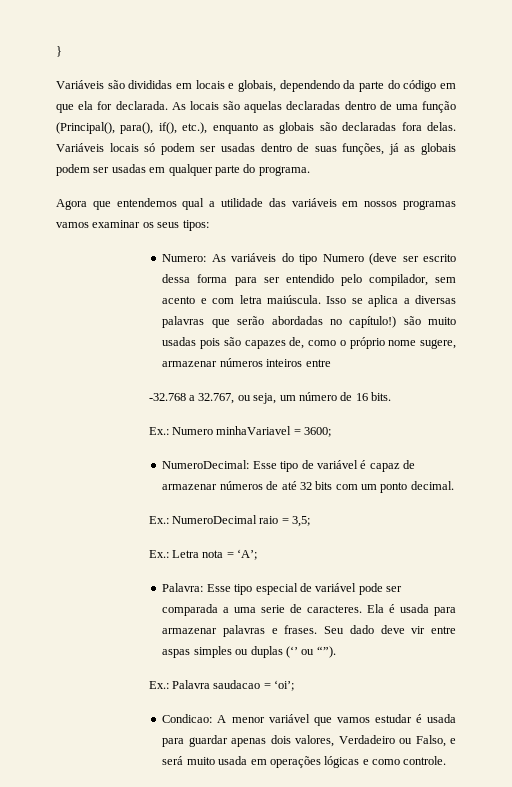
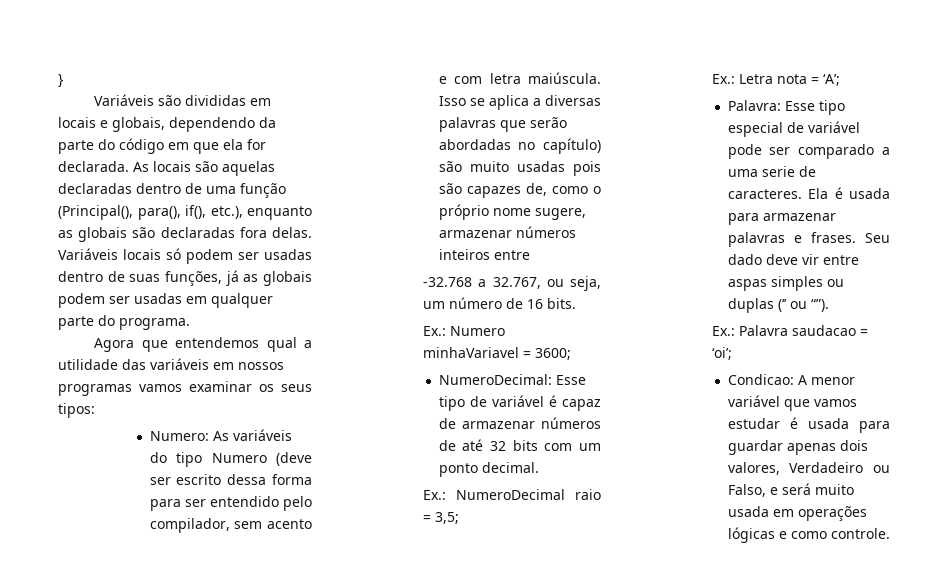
- Isso se aplica a diversas palavras que serão abordadas no capítulo!) são muito usadas pois são capazes de, como o próprio nome sugere, armazenar números inteiros entre
+ Isso se aplica a diversas palavras que serão abordadas no capítulo) são muito usadas pois são capazes de, como o próprio nome sugere, armazenar números inteiros entre
- Palavra: Esse tipo especial de variável pode ser comparada a uma serie de caracteres.
+ Palavra: Esse tipo especial de variável pode ser comparado a uma serie de caracteres.

